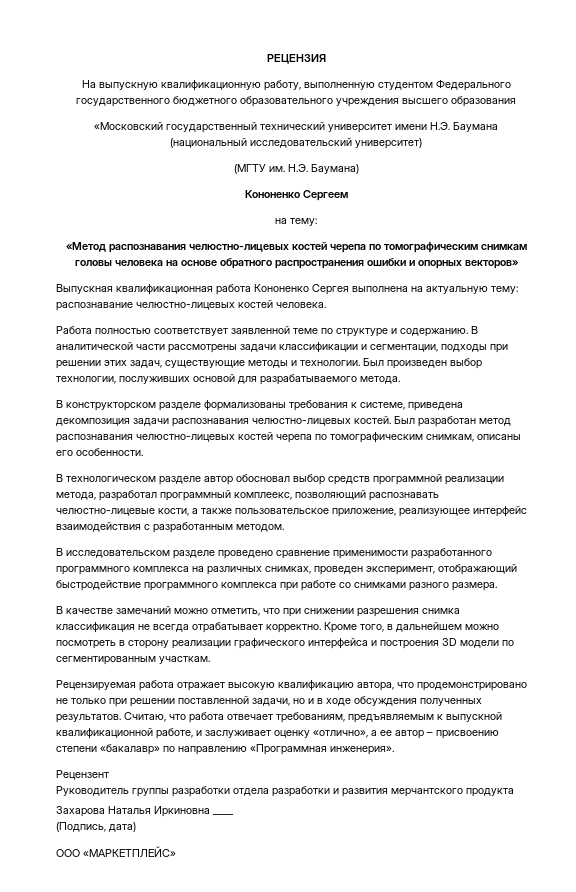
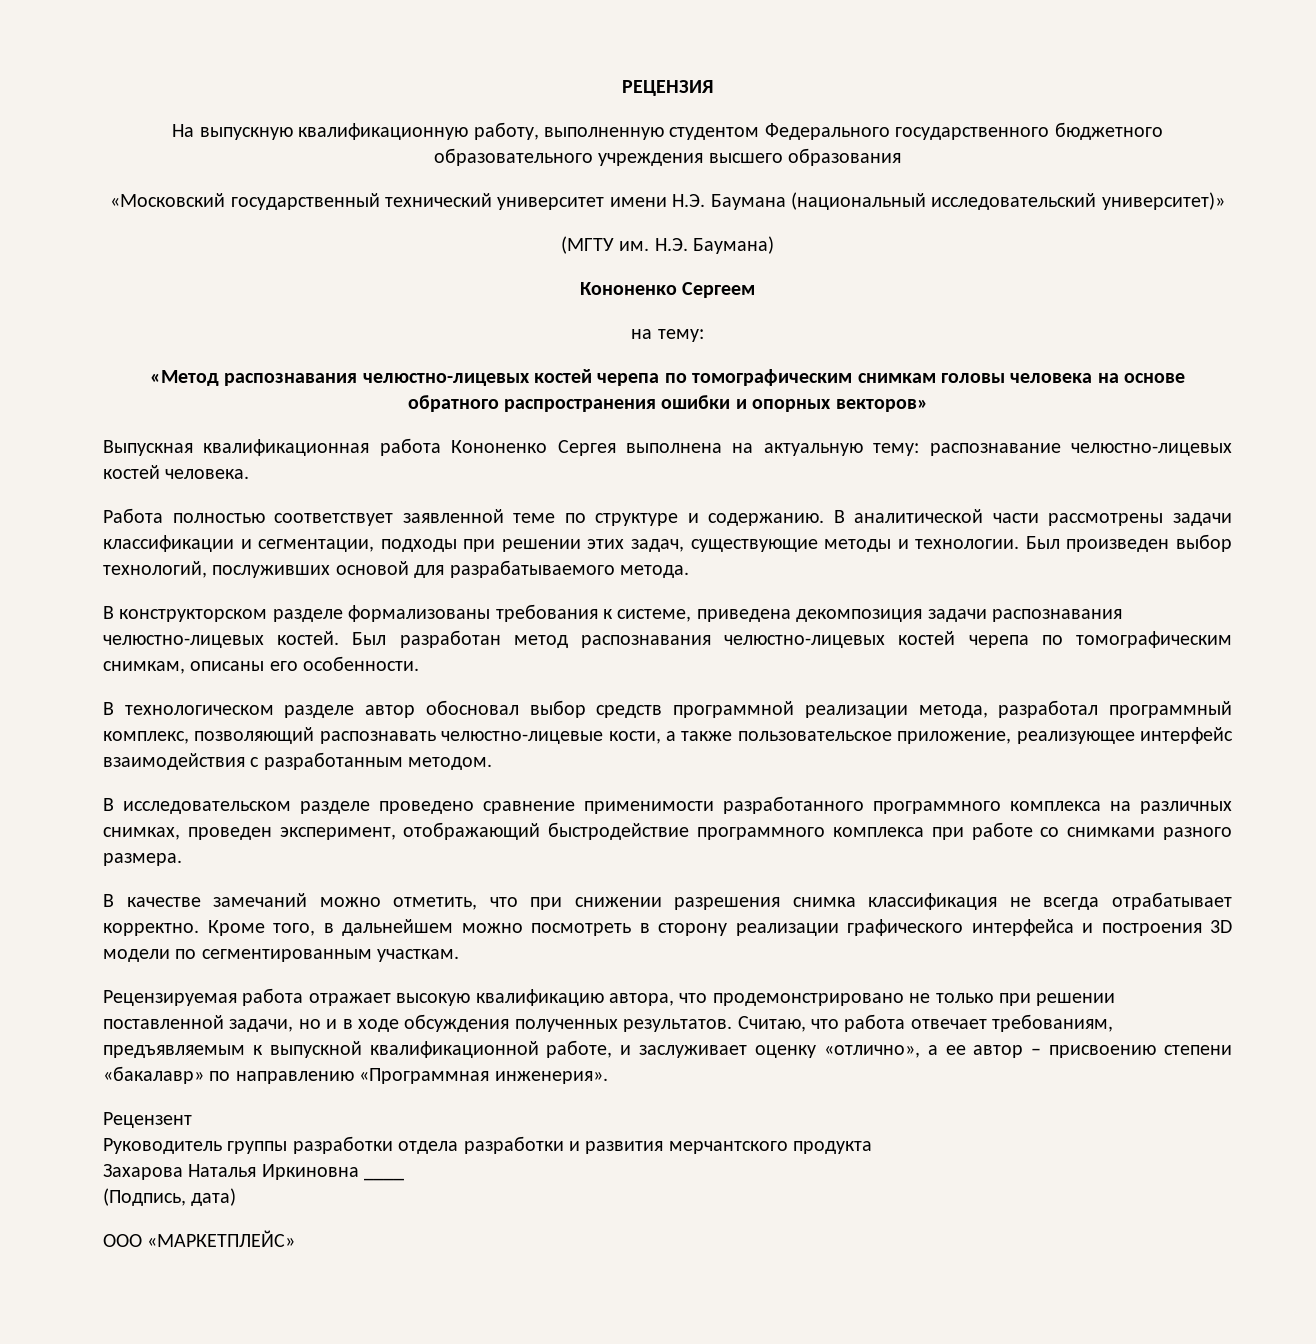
- «Московский государственный технический университет имени Н.Э. Баумана (национальный исследовательский университет)
+ «Московский государственный технический университет имени Н.Э. Баумана (национальный исследовательский университет)»
- Был произведен выбор технологии, послуживших основой для разрабатываемого метода.
+ Был произведен выбор технологий, послуживших основой для разрабатываемого метода.
- В технологическом разделе автор обосновал выбор средств программной реализации метода, разработал программный комплеекс, позволяющий распознавать челюстно-лицевые кости, а также пользовательское приложение, реализующее интерфейс взаимодействия с разработанным методом.
+ В технологическом разделе автор обосновал выбор средств программной реализации метода, разработал программный комплекс, позволяющий распознавать челюстно-лицевые кости, а также пользовательское приложение, реализующее интерфейс взаимодействия с разработанным методом.

